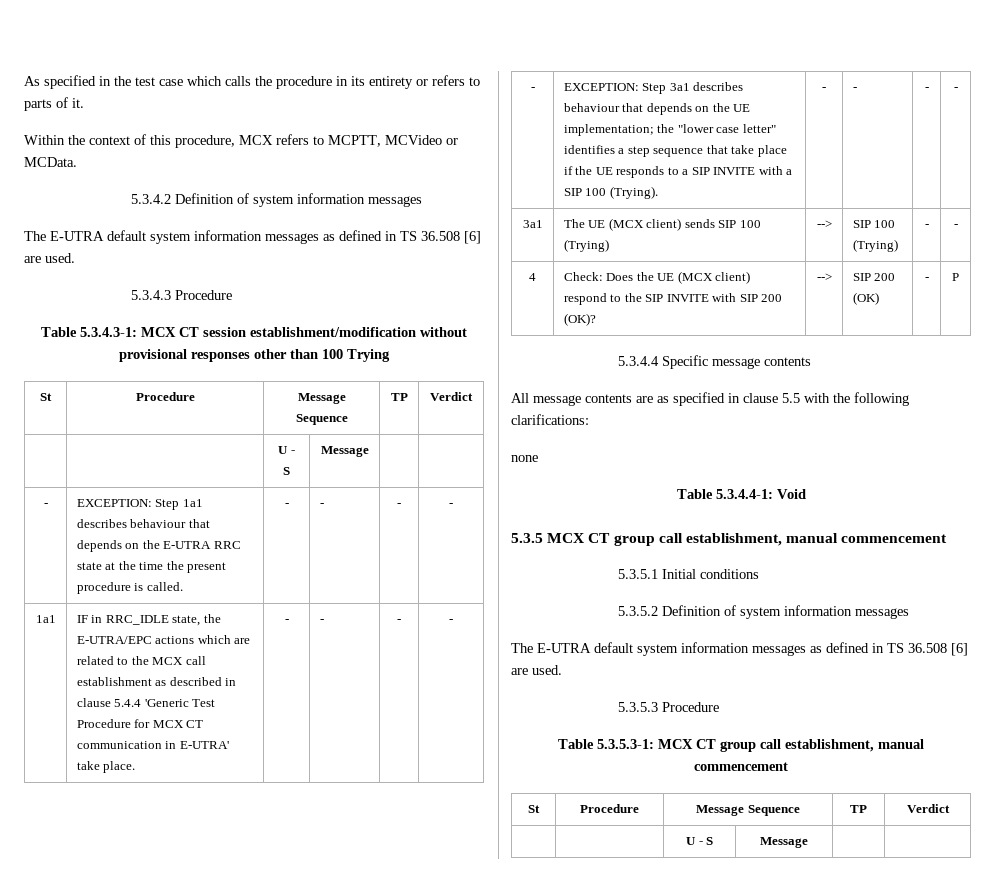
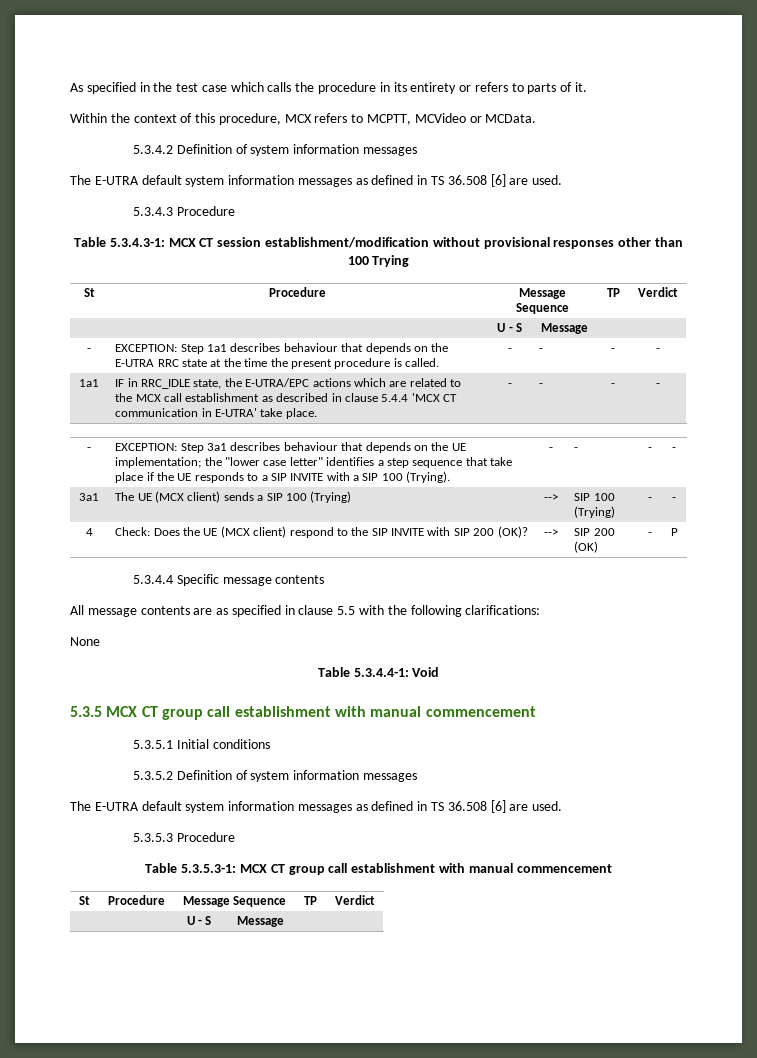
- 1a1 | IF in RRC_IDLE state, the E-UTRA/EPC actions which are related to the MCX call establishment as described in clause 5.4.4 'Generic Test Procedure for MCX CT communication in E-UTRA' take place. | - | - | - | -
+ 1a1 | IF in RRC_IDLE state, the E-UTRA/EPC actions which are related to the MCX call establishment as described in clause 5.4.4 'MCX CT communication in E-UTRA' take place. | - | - | - | -
- 3a1 | The UE (MCX client) sends SIP 100 (Trying) | --> | SIP 100 (Trying) | - | -
+ 3a1 | The UE (MCX client) sends a SIP 100 (Trying) | --> | SIP 100 (Trying) | - | -
- none
+ None
- 5.3.5 MCX CT group call establishment, manual commencement
+ 5.3.5 MCX CT group call establishment with manual commencement
- Table 5.3.5.3-1: MCX CT group call establishment, manual commencement
+ Table 5.3.5.3-1: MCX CT group call establishment with manual commencement

